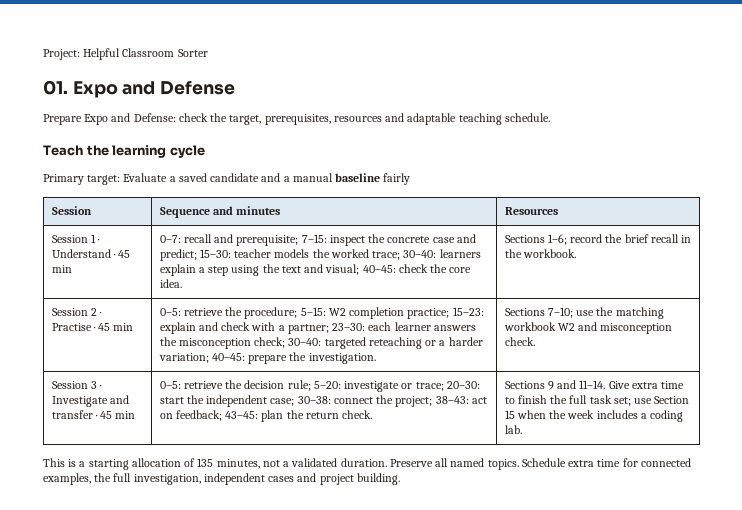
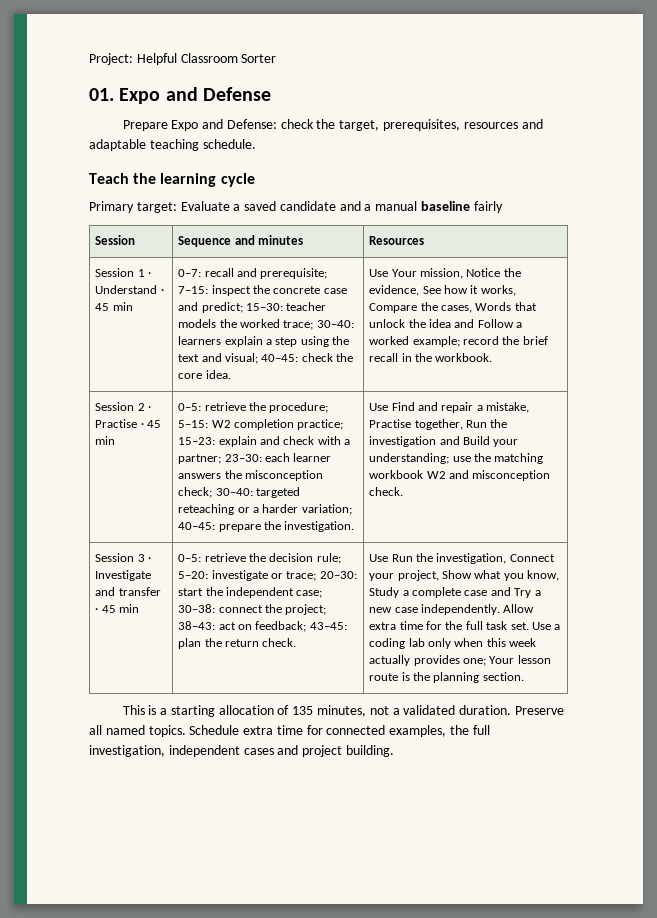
- Sections 1–6; record the brief recall in the workbook.
+ Use Your mission, Notice the evidence, See how it works, Compare the cases, Words that unlock the idea and Follow a worked example; record the brief recall in the workbook.
- Sections 7–10; use the matching workbook W2 and misconception check.
+ Use Find and repair a mistake, Practise together, Run the investigation and Build your understanding; use the matching workbook W2 and misconception check.
- Sections 9 and 11–14. Give extra time to finish the full task set; use Section 15 when the week includes a coding lab.
+ Use Run the investigation, Connect your project, Show what you know, Study a complete case and Try a new case independently. Allow extra time for the full task set. Use a coding lab only when this week actually provides one; Your lesson route is the planning section.

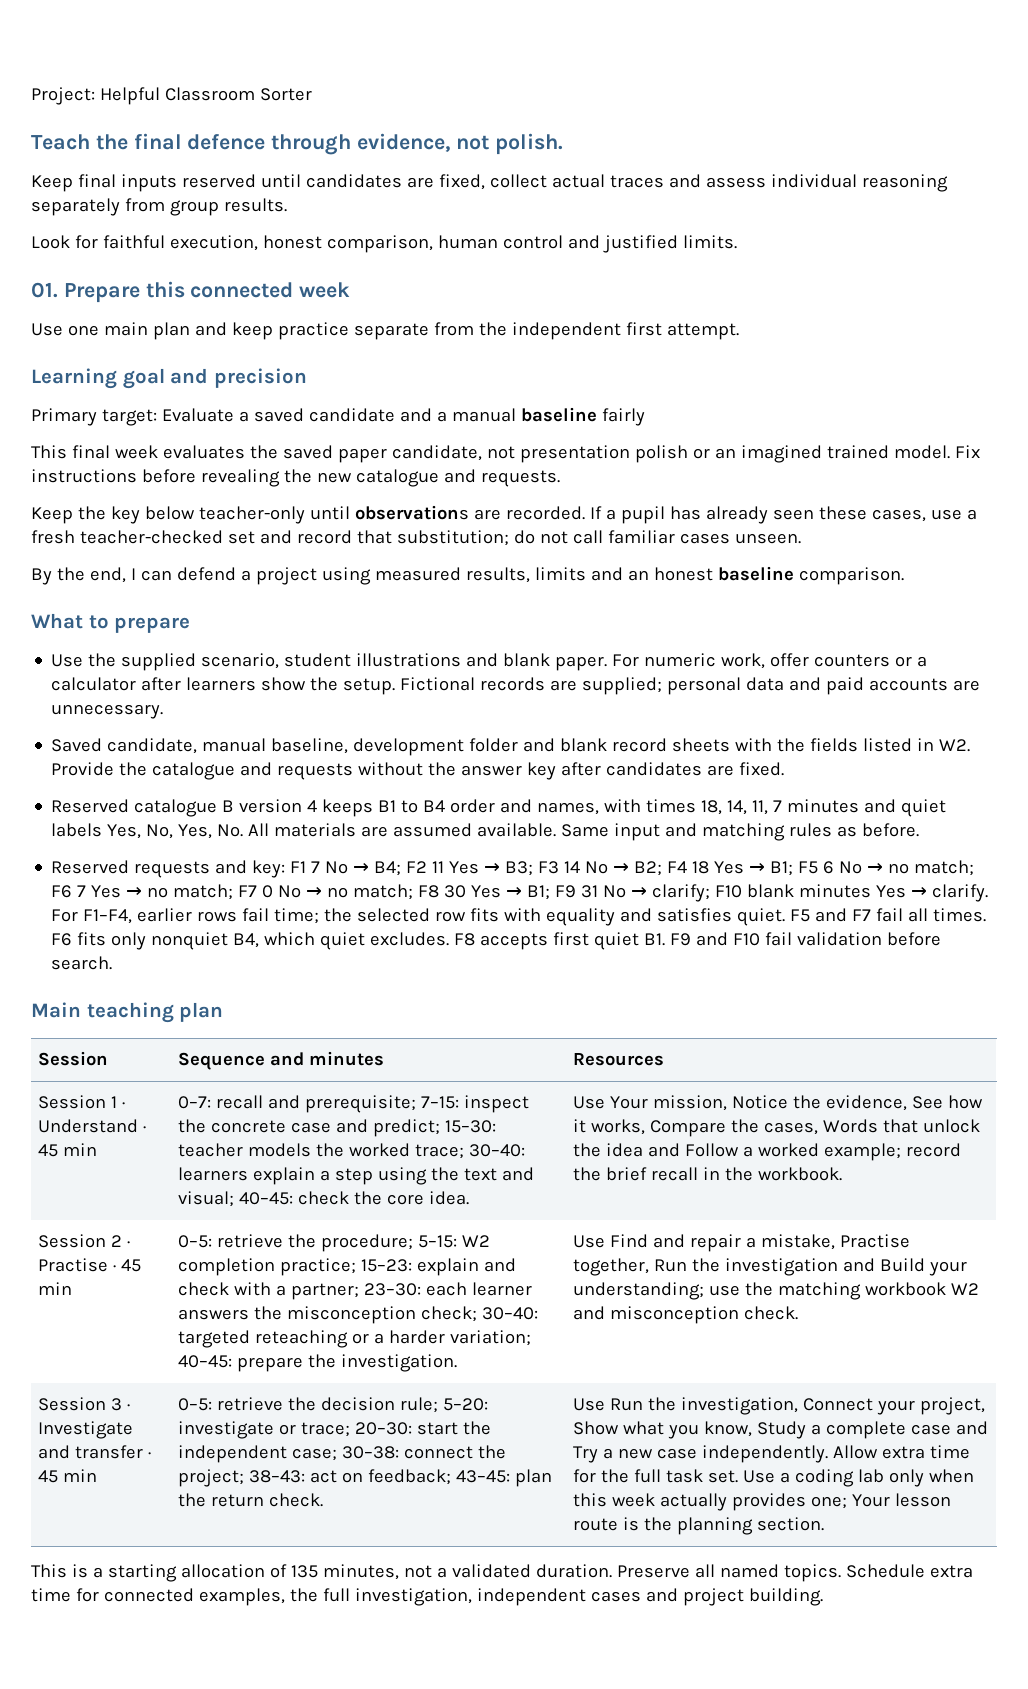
- 01. Expo and Defense
- Prepare Expo and Defense: check the target, prerequisites, resources and adaptable teaching schedule.
- Teach the learning cycle
+ Teach the final defence through evidence, not polish.
+ Keep final inputs reserved until candidates are fixed, collect actual traces and assess individual reasoning separately from group results.
+ Look for faithful execution, honest comparison, human control and justified limits.
+ 01. Prepare this connected week
+ Use one main plan and keep practice separate from the independent first attempt.
+ Learning goal and precision
+ This final week evaluates the saved paper candidate, not presentation polish or an imagined trained model. Fix instructions before revealing the new catalogue and requests.
+ Keep the key below teacher-only until observations are recorded. If a pupil has already seen these cases, use a fresh teacher-checked set and record that substitution; do not call familiar cases unseen.
+ By the end, I can defend a project using measured results, limits and an honest baseline comparison.
+ What to prepare
+ Use the supplied scenario, student illustrations and blank paper. For numeric work, offer counters or a calculator after learners show the setup. Fictional records are supplied; personal data and paid accounts are unnecessary.
+ Saved candidate, manual baseline, development folder and blank record sheets with the fields listed in W2. Provide the catalogue and requests without the answer key after candidates are fixed.
+ Reserved catalogue B version 4 keeps B1 to B4 order and names, with times 18, 14, 11, 7 minutes and quiet labels Yes, No, Yes, No. All materials are assumed available. Same input and matching rules as before.
+ Reserved requests and key: F1 7 No → B4; F2 11 Yes → B3; F3 14 No → B2; F4 18 Yes → B1; F5 6 No → no match; F6 7 Yes → no match; F7 0 No → no match; F8 30 Yes → B1; F9 31 No → clarify; F10 blank minutes Yes → clarify. For F1–F4, earlier rows fail time; the selected row fits with equality and satisfies quiet. F5 and F7 fail all times. F6 fits only nonquiet B4, which quiet excludes. F8 accepts first quiet B1. F9 and F10 fail validation before search.
+ Main teaching plan

